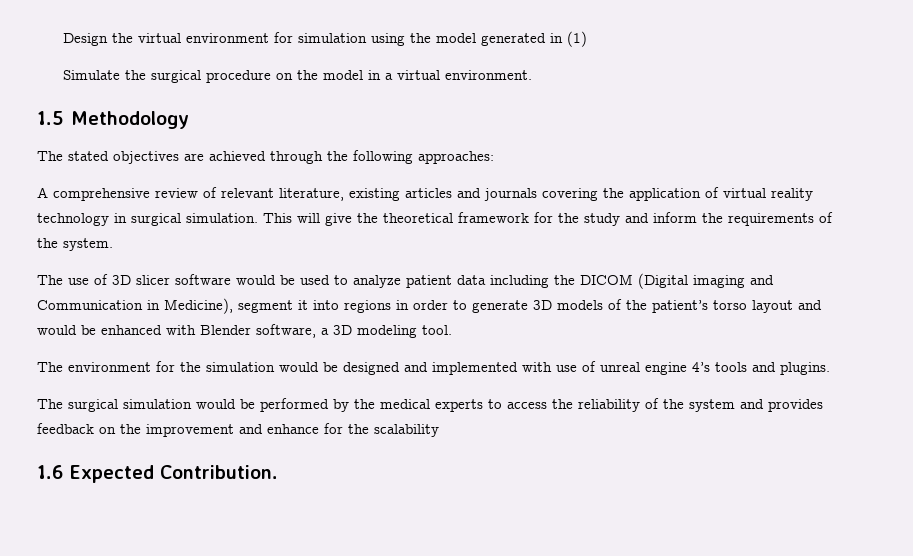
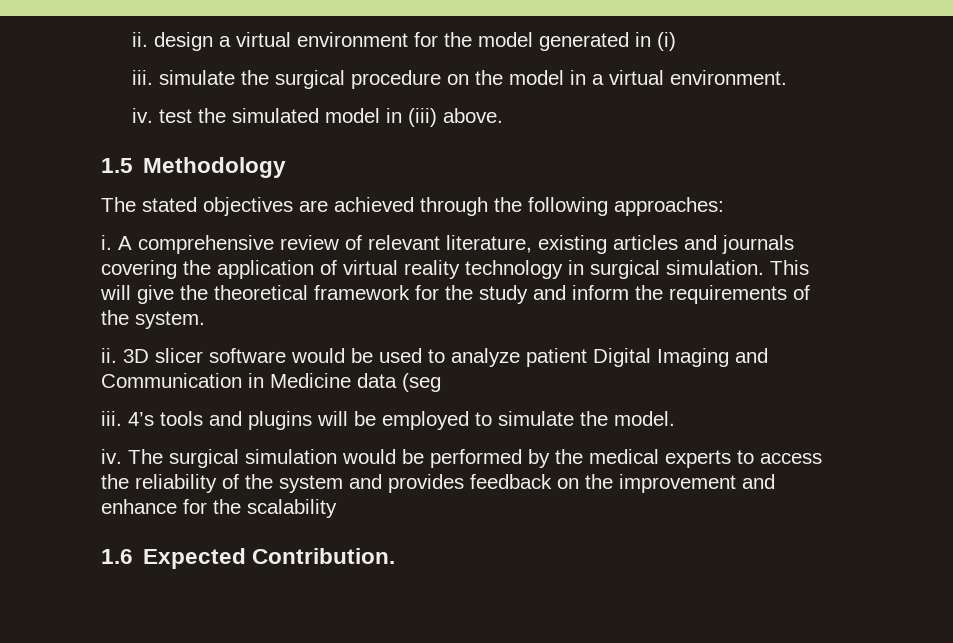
- Design the virtual environment for simulation using the model generated in (1)
- Simulate the surgical procedure on the model in a virtual environment.
+ ii. design a virtual environment for the model generated in (i)
+ iii. simulate the surgical procedure on the model in a virtual environment.
+ iv. test the simulated model in (iii) above.
+ i.
- The use of 3D slicer software would be used to analyze patient data including the DICOM (Digital imaging and Communication in Medicine), segment it into regions in order to generate 3D models of the patient’s torso layout and would be enhanced with Blender software, a 3D modeling tool.
- The environment for the simulation would be designed and implemented with use of unreal engine 4’s tools and plugins.
- The surgical simulation would be performed by the medical experts to access the reliability of the system and provides feedback on the improvement and enhance for the scalability
+ ii. 3D slicer software would be used to analyze patient Digital Imaging and Communication in Medicine data (seg
+ iii. 4’s tools and plugins will be employed to simulate the model.
+ iv. The surgical simulation would be performed by the medical experts to access the reliability of the system and provides feedback on the improvement and enhance for the scalability

